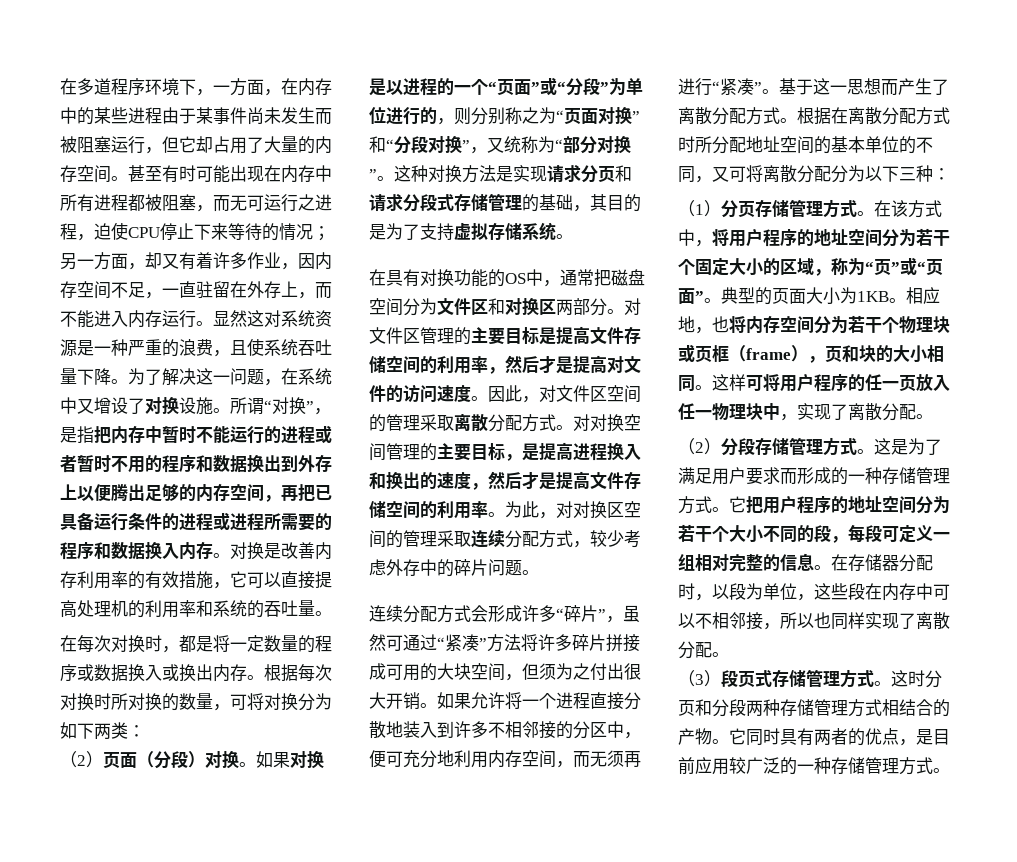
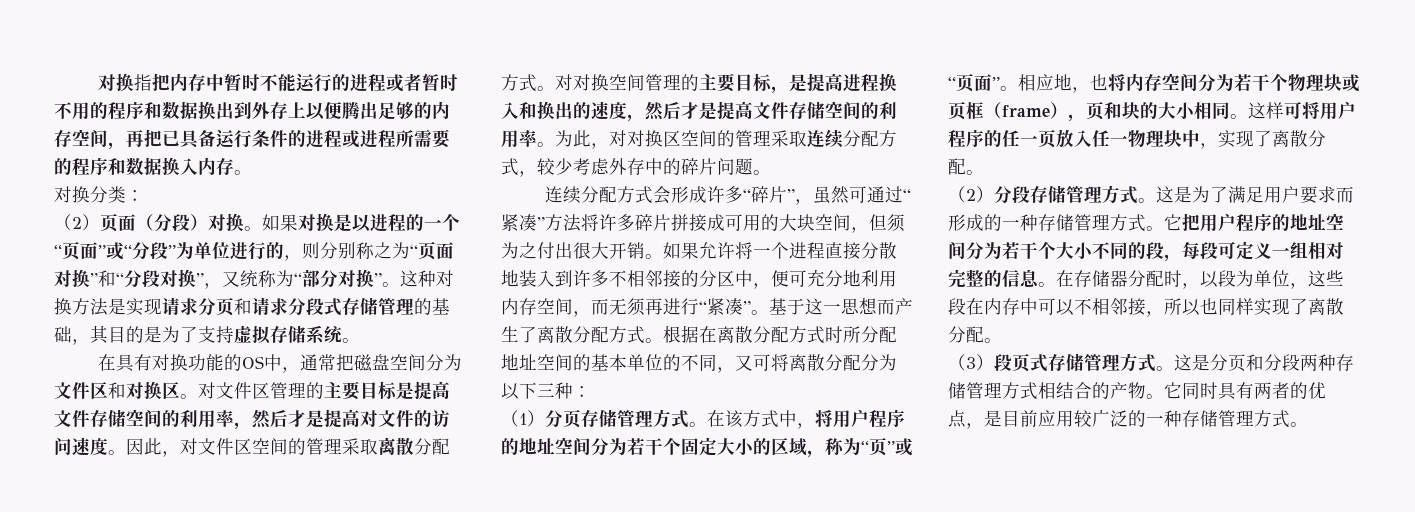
- 在多道程序环境下，一方面，在内存中的某些进程由于某事件尚未发生而被阻塞运行，但它却占用了大量的内存空间。甚至有时可能出现在内存中所有进程都被阻塞，而无可运行之进程，迫使CPU停止下来等待的情况；另一方面，却又有着许多作业，因内存空间不足，一直驻留在外存上，而不能进入内存运行。显然这对系统资源是一种严重的浪费，且使系统吞吐量下降。为了解决这一问题，在系统中又增设了对换设施。所谓“对换”，是指把内存中暂时不能运行的进程或者暂时不用的程序和数据换出到外存上以便腾出足够的内存空间，再把已具备运行条件的进程或进程所需要的程序和数据换入内存。对换是改善内存利用率的有效措施，它可以直接提高处理机的利用率和系统的吞吐量。
- 在每次对换时，都是将一定数量的程序或数据换入或换出内存。根据每次对换时所对换的数量，可将对换分为如下两类：
+ 对换指把内存中暂时不能运行的进程或者暂时不用的程序和数据换出到外存上以便腾出足够的内存空间，再把已具备运行条件的进程或进程所需要的程序和数据换入内存。
+ 对换分类：
- 在具有对换功能的OS中，通常把磁盘空间分为文件区和对换区两部分。
+ 在具有对换功能的OS中，通常把磁盘空间分为文件区和对换区。
- 典型的页面大小为1KB。
- 这时分页和分段两种存储管理方式相结合的产物。
+ 这是分页和分段两种存储管理方式相结合的产物。

